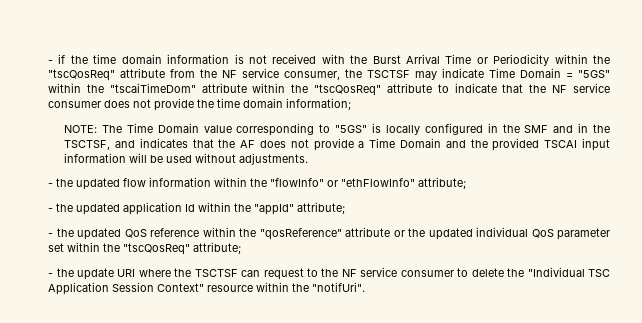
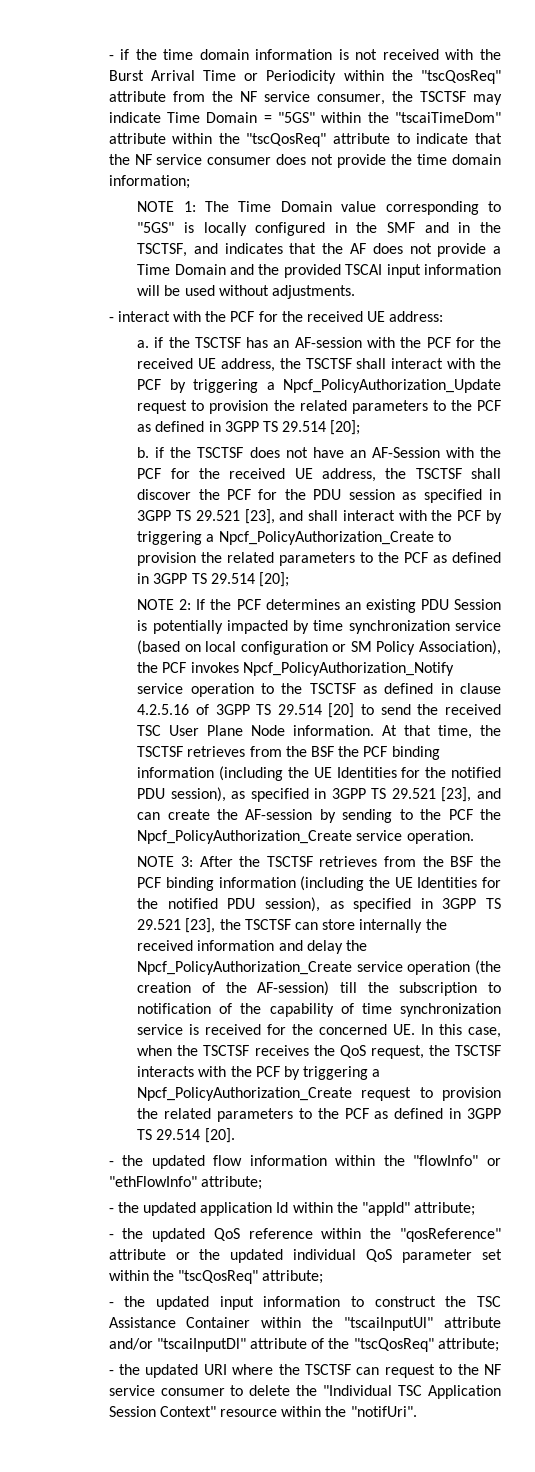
- NOTE: The Time Domain value corresponding to "5GS" is locally configured in the SMF and in the TSCTSF, and indicates that the AF does not provide a Time Domain and the provided TSCAI input information will be used without adjustments.
+ NOTE 1: The Time Domain value corresponding to "5GS" is locally configured in the SMF and in the TSCTSF, and indicates that the AF does not provide a Time Domain and the provided TSCAI input information will be used without adjustments.
+ - interact with the PCF for the received UE address:
+ a. if the TSCTSF has an AF-session with the PCF for the received UE address, the TSCTSF shall interact with the PCF by triggering a Npcf_PolicyAuthorization_Update request to provision the related parameters to the PCF as defined in 3GPP TS 29.514 [20];
+ b. if the TSCTSF does not have an AF-Session with the PCF for the received UE address, the TSCTSF shall discover the PCF for the PDU session as specified in 3GPP TS 29.521 [23], and shall interact with the PCF by triggering a Npcf_PolicyAuthorization_Create to provision the related parameters to the PCF as defined in 3GPP TS 29.514 [20];
+ NOTE 2: If the PCF determines an existing PDU Session is potentially impacted by time synchronization service (based on local configuration or SM Policy Association), the PCF invokes Npcf_PolicyAuthorization_Notify service operation to the TSCTSF as defined in clause 4.2.5.16 of 3GPP TS 29.514 [20] to send the received TSC User Plane Node information. At that time, the TSCTSF retrieves from the BSF the PCF binding information (including the UE Identities for the notified PDU session), as specified in 3GPP TS 29.521 [23], and can create the AF-session by sending to the PCF the Npcf_PolicyAuthorization_Create service operation.
+ NOTE 3: After the TSCTSF retrieves from the BSF the PCF binding information (including the UE Identities for the notified PDU session), as specified in 3GPP TS 29.521 [23], the TSCTSF can store internally the received information and delay the Npcf_PolicyAuthorization_Create service operation (the creation of the AF-session) till the subscription to notification of the capability of time synchronization service is received for the concerned UE. In this case, when the TSCTSF receives the QoS request, the TSCTSF interacts with the PCF by triggering a Npcf_PolicyAuthorization_Create request to provision the related parameters to the PCF as defined in 3GPP TS 29.514 [20].
- - the update URI where the TSCTSF can request to the NF service consumer to delete the "Individual TSC Application Session Context" resource within the "notifUri".
+ - the updated input information to construct the TSC Assistance Container within the "tscaiInputUl" attribute and/or "tscaiInputDl" attribute of the "tscQosReq" attribute;
+ - the updated URI where the TSCTSF can request to the NF service consumer to delete the "Individual TSC Application Session Context" resource within the "notifUri".

